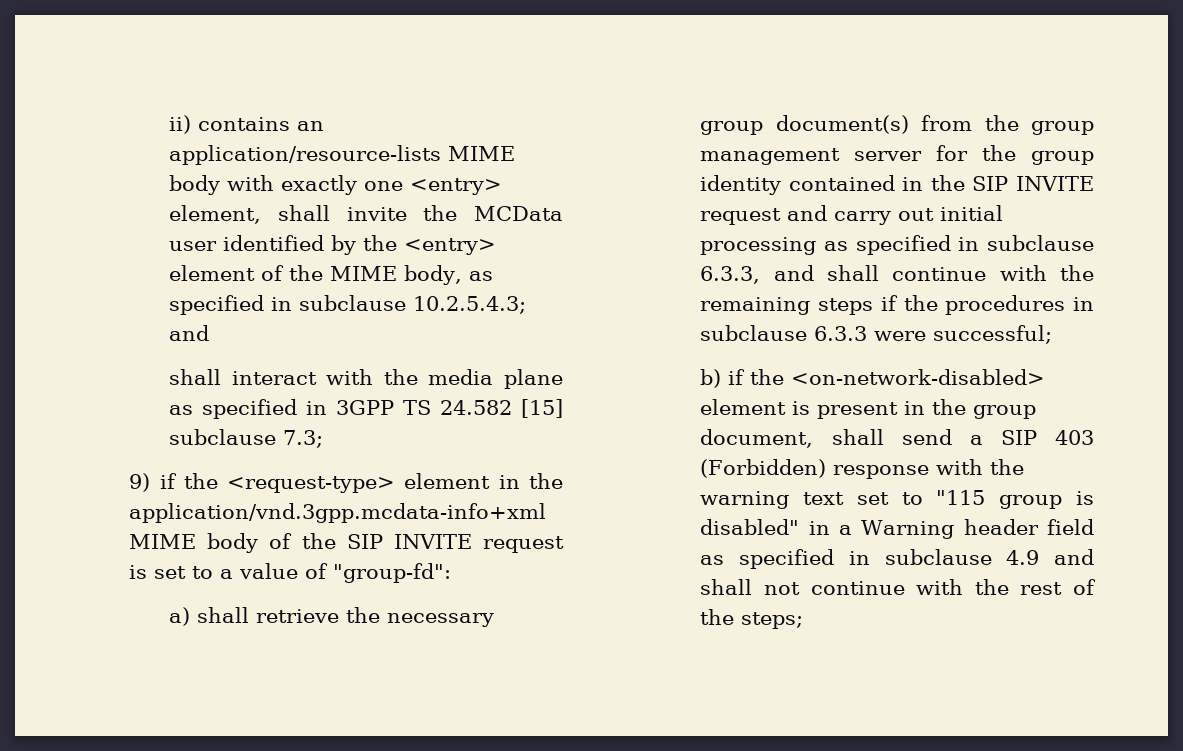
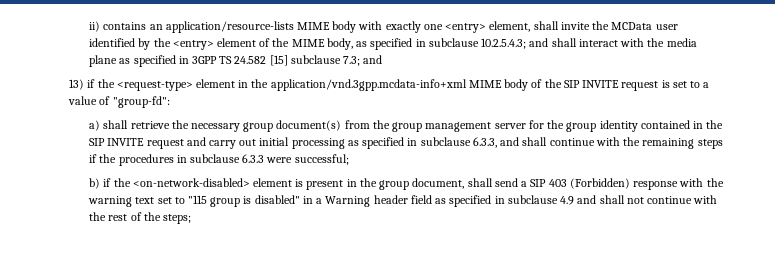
- ii) contains an application/resource-lists MIME body with exactly one <entry> element, shall invite the MCData user identified by the <entry> element of the MIME body, as specified in subclause 10.2.5.4.3; and
- shall interact with the media plane as specified in 3GPP TS 24.582 [15] subclause 7.3;
- 9) if the <request-type> element in the application/vnd.3gpp.mcdata-info+xml MIME body of the SIP INVITE request is set to a value of "group-fd":
+ ii) contains an application/resource-lists MIME body with exactly one <entry> element, shall invite the MCData user identified by the <entry> element of the MIME body, as specified in subclause 10.2.5.4.3; and shall interact with the media plane as specified in 3GPP TS 24.582 [15] subclause 7.3; and
+ 13) if the <request-type> element in the application/vnd.3gpp.mcdata-info+xml MIME body of the SIP INVITE request is set to a value of "group-fd":

